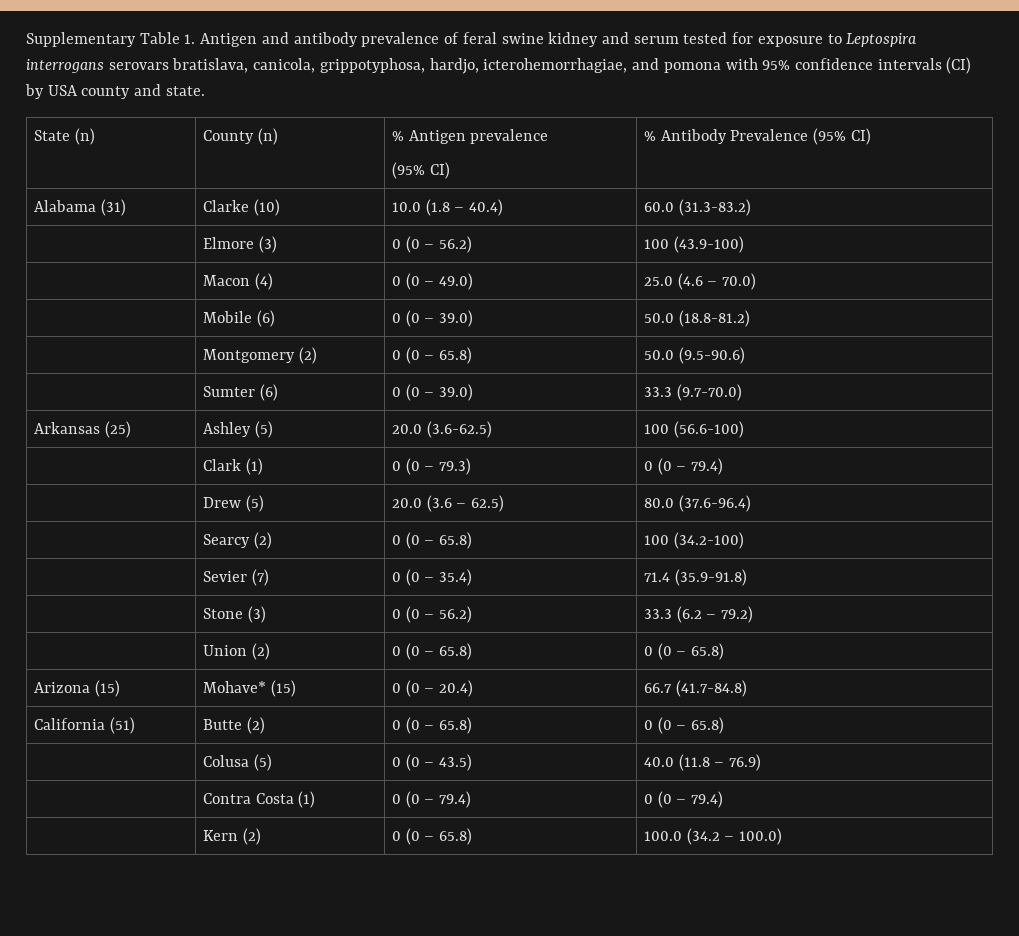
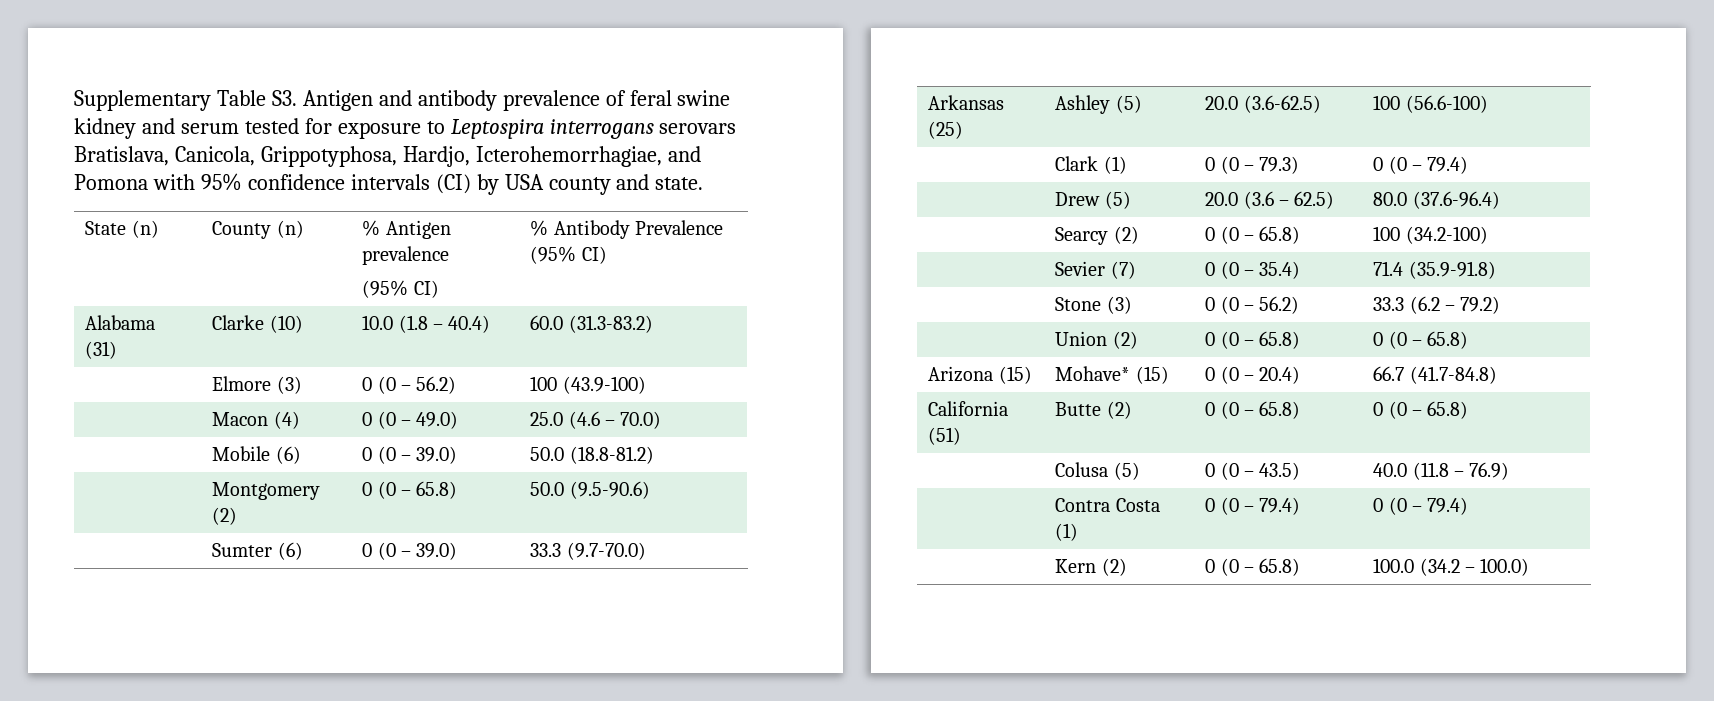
- Supplementary Table 1. Antigen and antibody prevalence of feral swine kidney and serum tested for exposure to Leptospira interrogans serovars bratislava, canicola, grippotyphosa, hardjo, icterohemorrhagiae, and pomona with 95% confidence intervals (CI) by USA county and state.
+ Supplementary Table S3. Antigen and antibody prevalence of feral swine kidney and serum tested for exposure to Leptospira interrogans serovars Bratislava, Canicola, Grippotyphosa, Hardjo, Icterohemorrhagiae, and Pomona with 95% confidence intervals (CI) by USA county and state.

